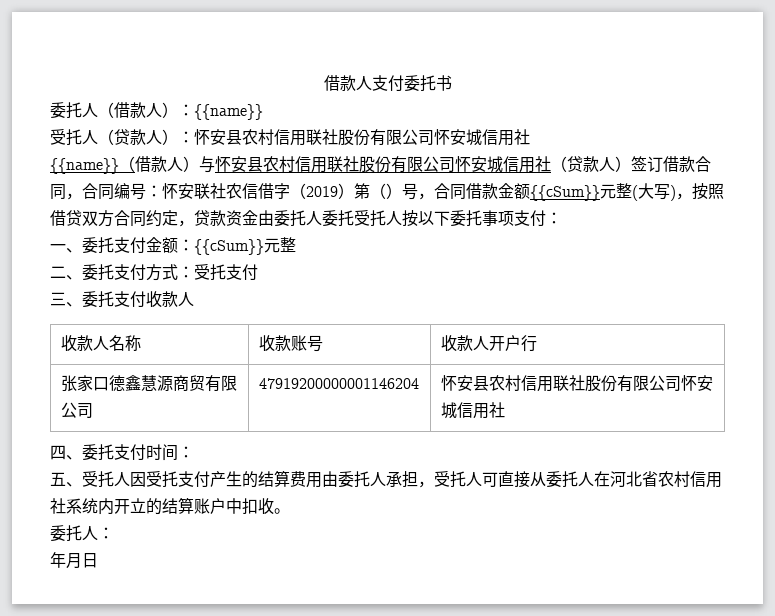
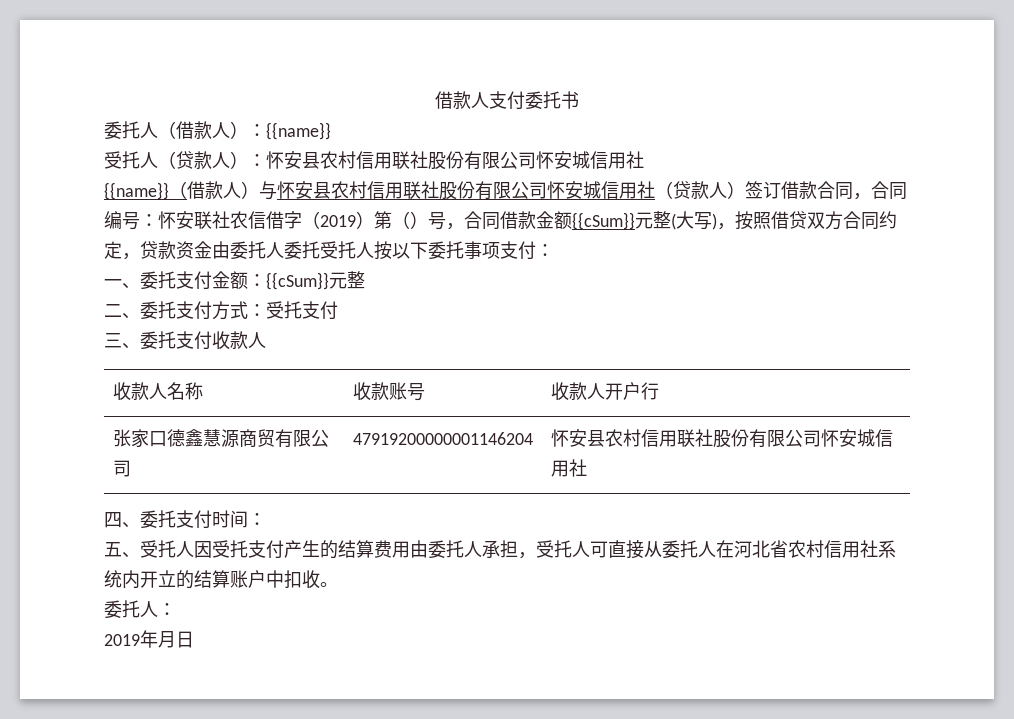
- 年月日
+ 2019年月日

